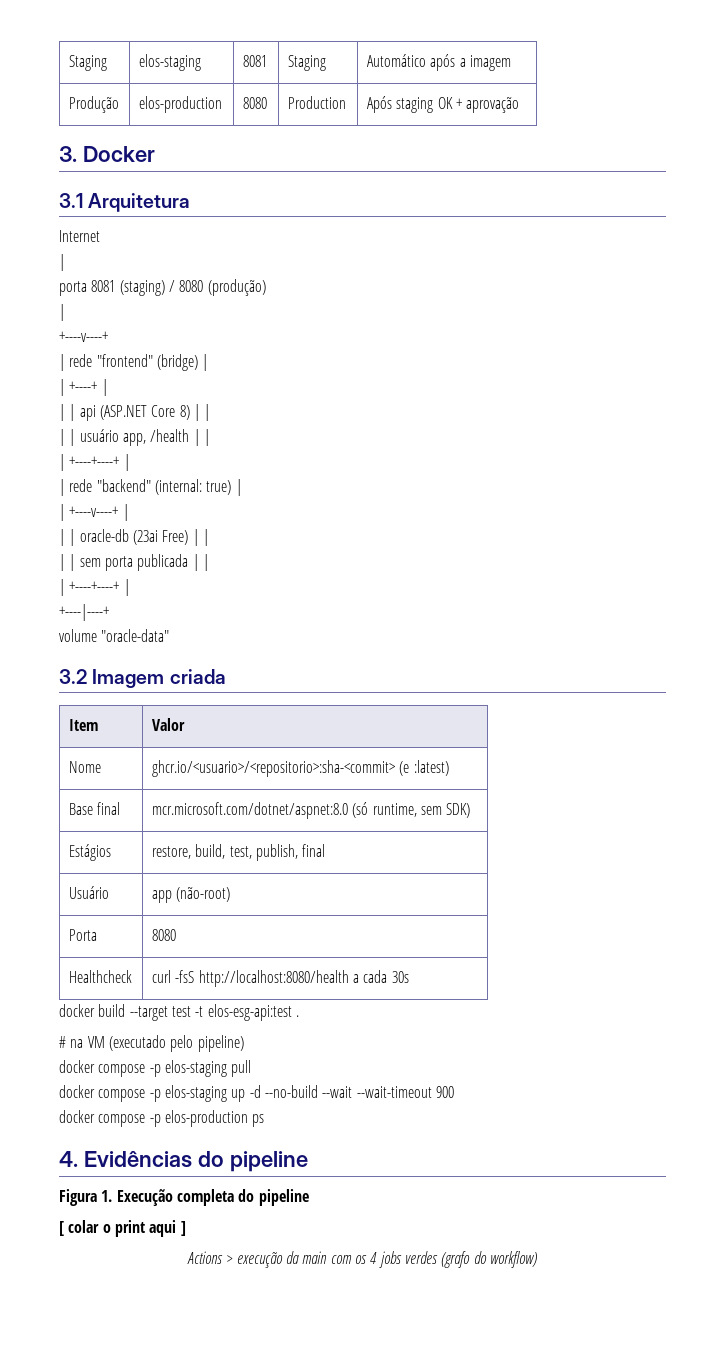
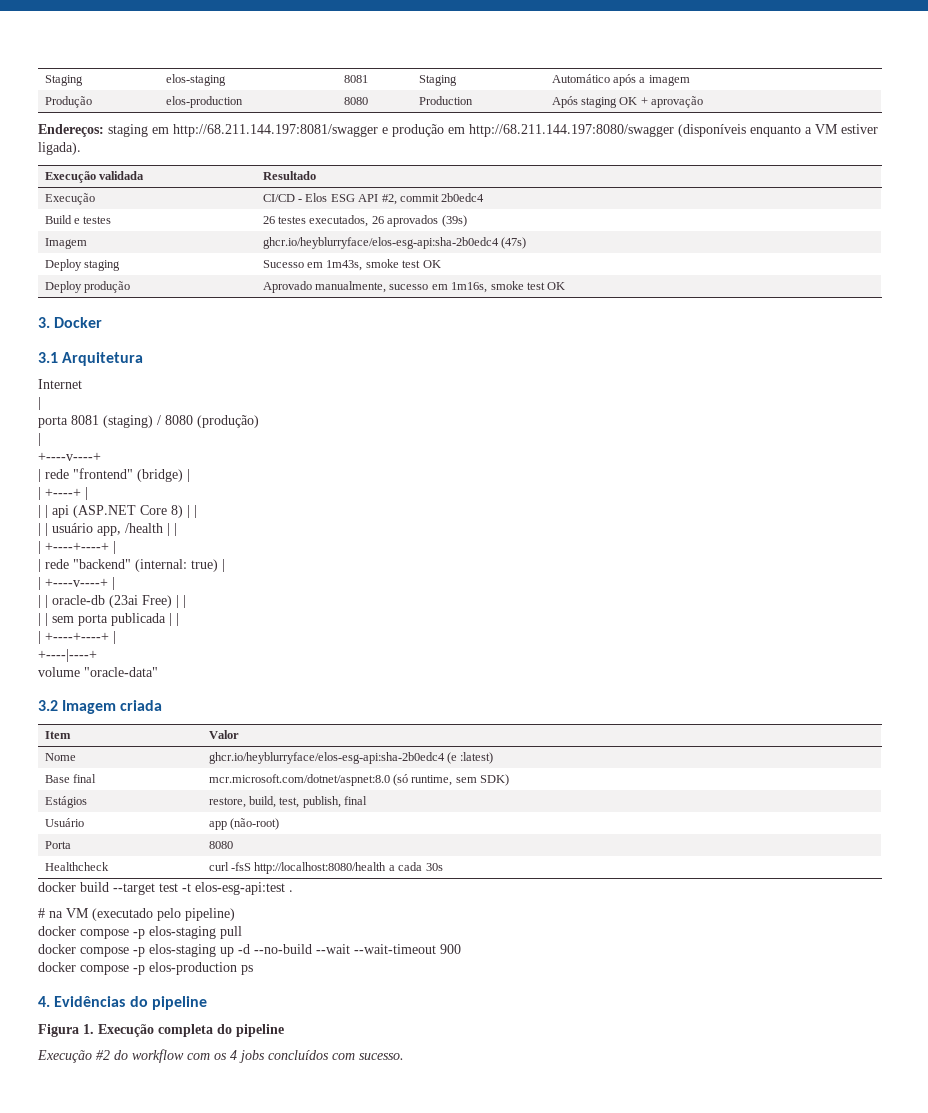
+ Endereços: staging em http://68.211.144.197:8081/swagger e produção em http://68.211.144.197:8080/swagger (disponíveis enquanto a VM estiver ligada).
+ Execução validada | Resultado
+ Execução | CI/CD - Elos ESG API #2, commit 2b0edc4
+ Build e testes | 26 testes executados, 26 aprovados (39s)
+ Imagem | ghcr.io/heyblurryface/elos-esg-api:sha-2b0edc4 (47s)
+ Deploy staging | Sucesso em 1m43s, smoke test OK
+ Deploy produção | Aprovado manualmente, sucesso em 1m16s, smoke test OK
- Nome | ghcr.io/<usuario>/<repositorio>:sha-<commit> (e :latest)
+ Nome | ghcr.io/heyblurryface/elos-esg-api:sha-2b0edc4 (e :latest)
- [ colar o print aqui ]
- Actions > execução da main com os 4 jobs verdes (grafo do workflow)
+ Execução #2 do workflow com os 4 jobs concluídos com sucesso.

